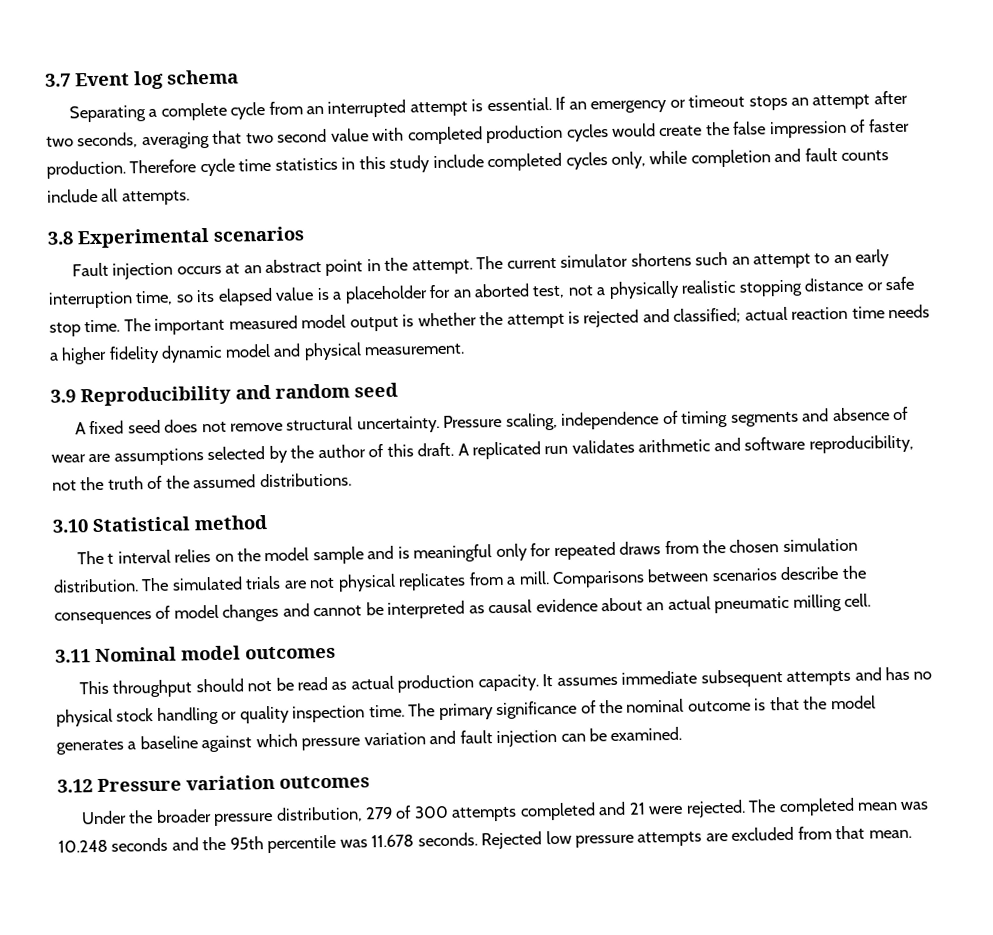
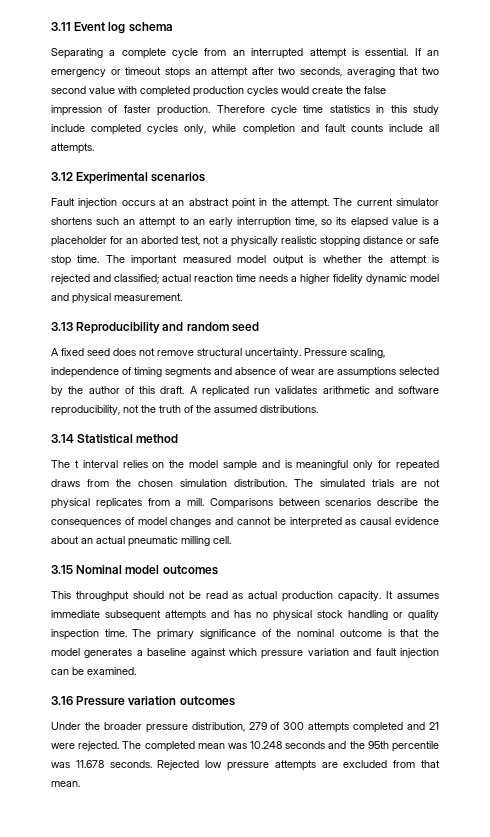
- 3.7 Event log schema
+ 3.11 Event log schema
- 3.8 Experimental scenarios
+ 3.12 Experimental scenarios
- 3.9 Reproducibility and random seed
+ 3.13 Reproducibility and random seed
- 3.10 Statistical method
+ 3.14 Statistical method
- 3.11 Nominal model outcomes
+ 3.15 Nominal model outcomes
- 3.12 Pressure variation outcomes
+ 3.16 Pressure variation outcomes

